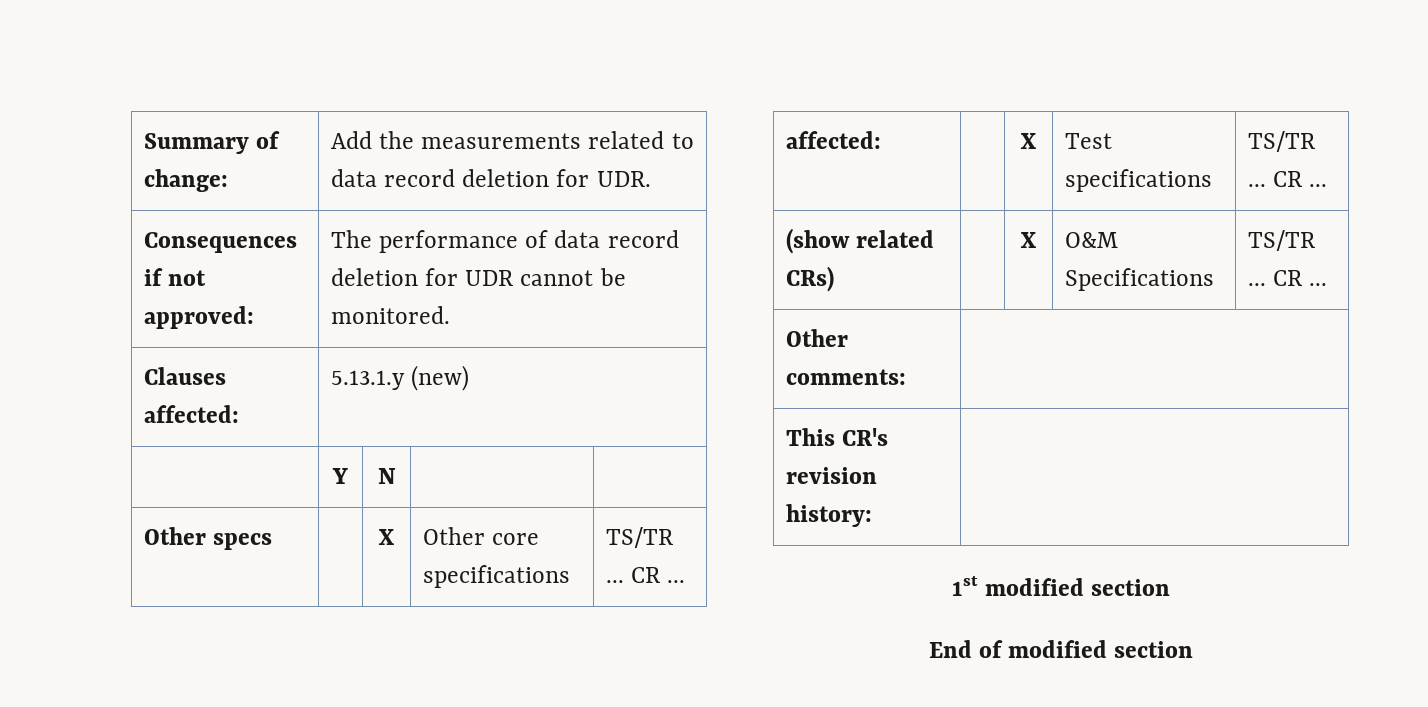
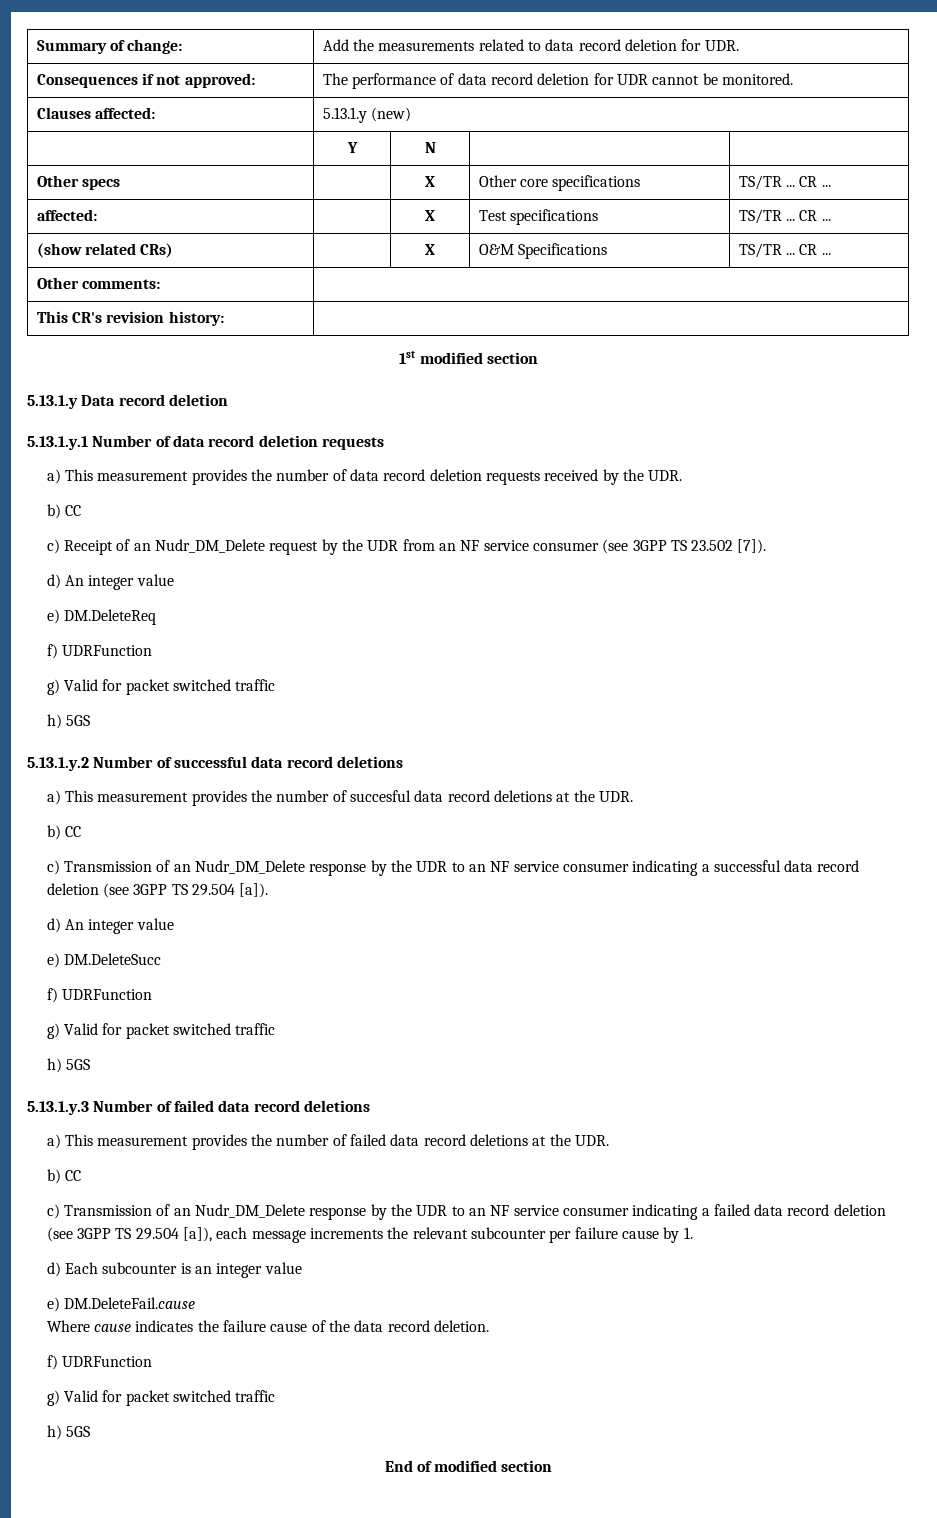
+ 5.13.1.y Data record deletion
+ 5.13.1.y.1 Number of data record deletion requests
+ a) This measurement provides the number of data record deletion requests received by the UDR.
+ b) CC
+ c) Receipt of an Nudr_DM_Delete request by the UDR from an NF service consumer (see 3GPP TS 23.502 [7]).
+ d) An integer value
+ e) DM.DeleteReq
+ f) UDRFunction
+ g) Valid for packet switched traffic
+ h) 5GS
+ 5.13.1.y.2 Number of successful data record deletions
+ a) This measurement provides the number of succesful data record deletions at the UDR.
+ b) CC
+ c) Transmission of an Nudr_DM_Delete response by the UDR to an NF service consumer indicating a successful data record deletion (see 3GPP TS 29.504 [a]).
+ d) An integer value
+ e) DM.DeleteSucc
+ f) UDRFunction
+ g) Valid for packet switched traffic
+ h) 5GS
+ 5.13.1.y.3 Number of failed data record deletions
+ a) This measurement provides the number of failed data record deletions at the UDR.
+ b) CC
+ c) Transmission of an Nudr_DM_Delete response by the UDR to an NF service consumer indicating a failed data record deletion (see 3GPP TS 29.504 [a]), each message increments the relevant subcounter per failure cause by 1.
+ d) Each subcounter is an integer value
+ e) DM.DeleteFail.cause
+ Where cause indicates the failure cause of the data record deletion.
+ f) UDRFunction
+ g) Valid for packet switched traffic
+ h) 5GS

